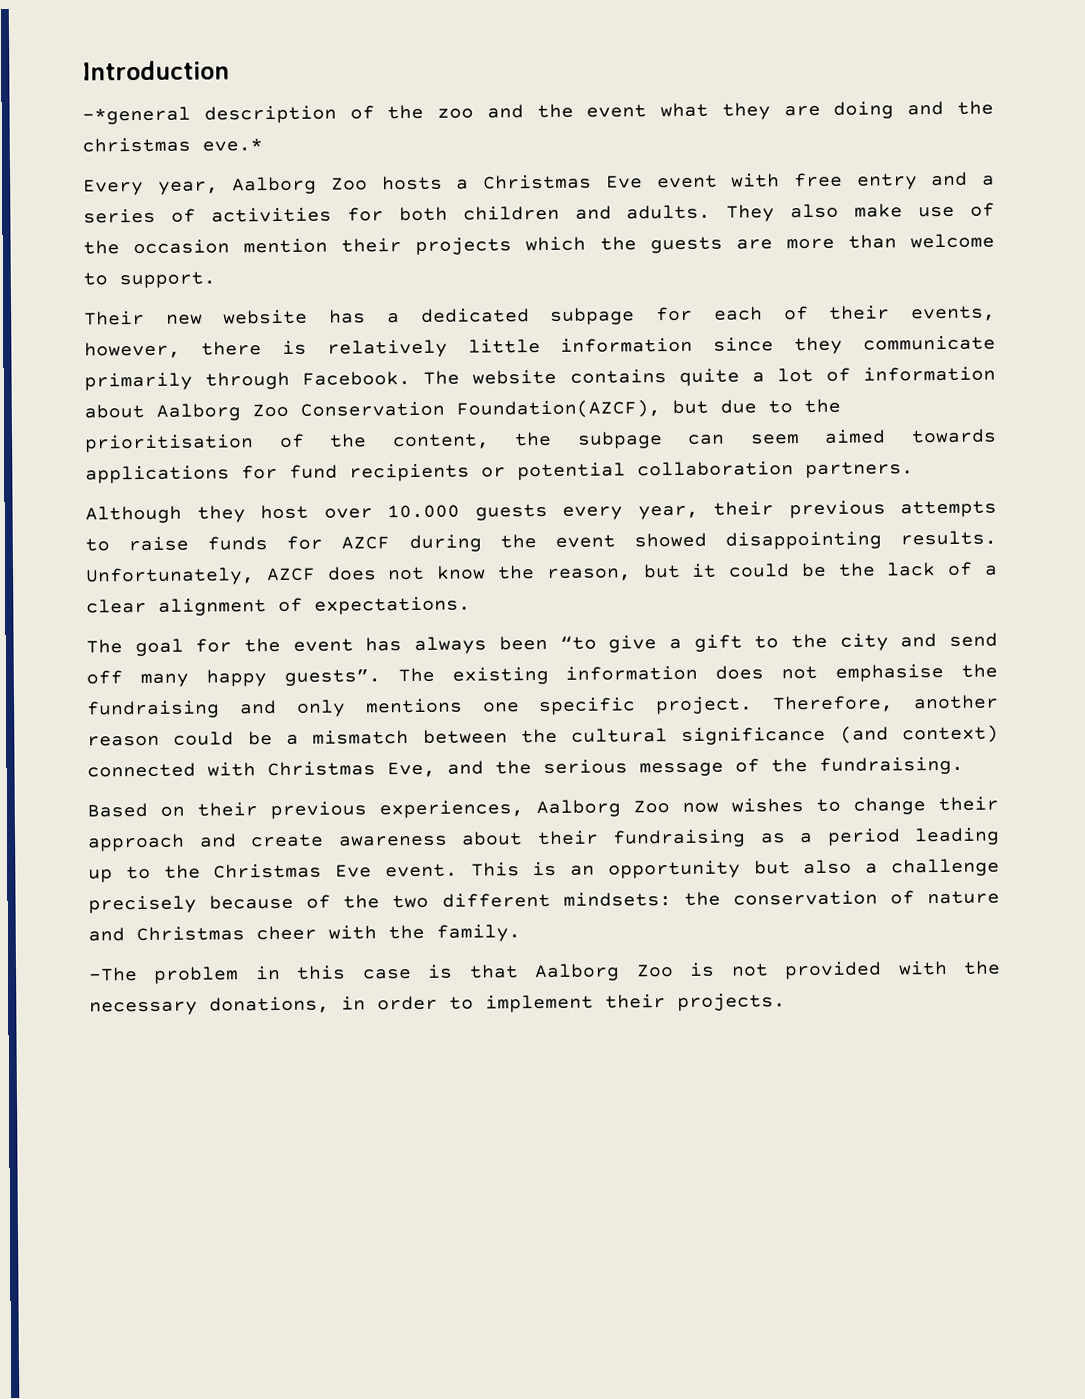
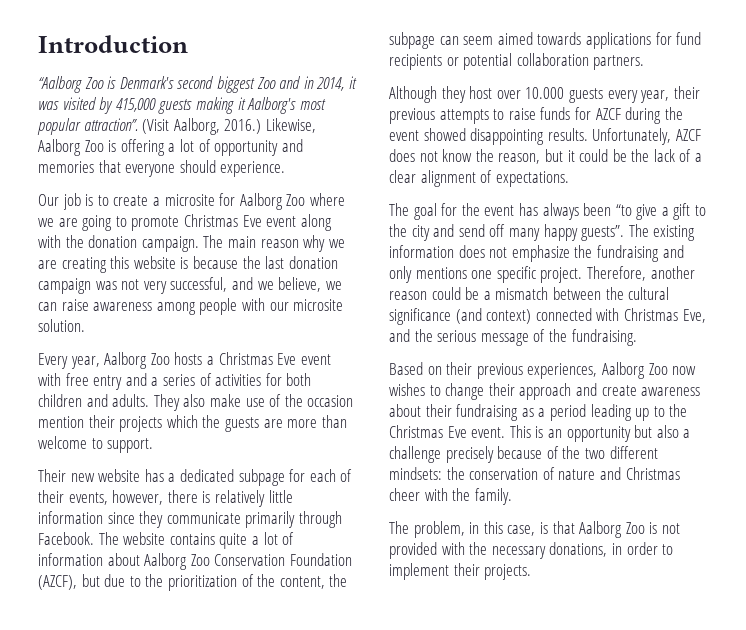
- -*general description of the zoo and the event what they are doing and the christmas eve.*
+ “Aalborg Zoo is Denmark's second biggest Zoo and in 2014, it was visited by 415,000 guests making it Aalborg's most popular attraction”. (Visit Aalborg, 2016.) Likewise, Aalborg Zoo is offering a lot of opportunity and memories that everyone should experience.
+ Our job is to create a microsite for Aalborg Zoo where we are going to promote Christmas Eve event along with the donation campaign. The main reason why we are creating this website is because the last donation campaign was not very successful, and we believe, we can raise awareness among people with our microsite solution.
- The website contains quite a lot of information about Aalborg Zoo Conservation Foundation(AZCF), but due to the prioritisation of the content, the subpage can seem aimed towards applications for fund recipients or potential collaboration partners.
+ The website contains quite a lot of information about Aalborg Zoo Conservation Foundation (AZCF), but due to the prioritization of the content, the subpage can seem aimed towards applications for fund recipients or potential collaboration partners.
- The existing information does not emphasise the fundraising and only mentions one specific project.
+ The existing information does not emphasize the fundraising and only mentions one specific project.
- -The problem in this case is that Aalborg Zoo is not provided with the necessary donations, in order to implement their projects.
+ The problem, in this case, is that Aalborg Zoo is not provided with the necessary donations, in order to implement their projects.

